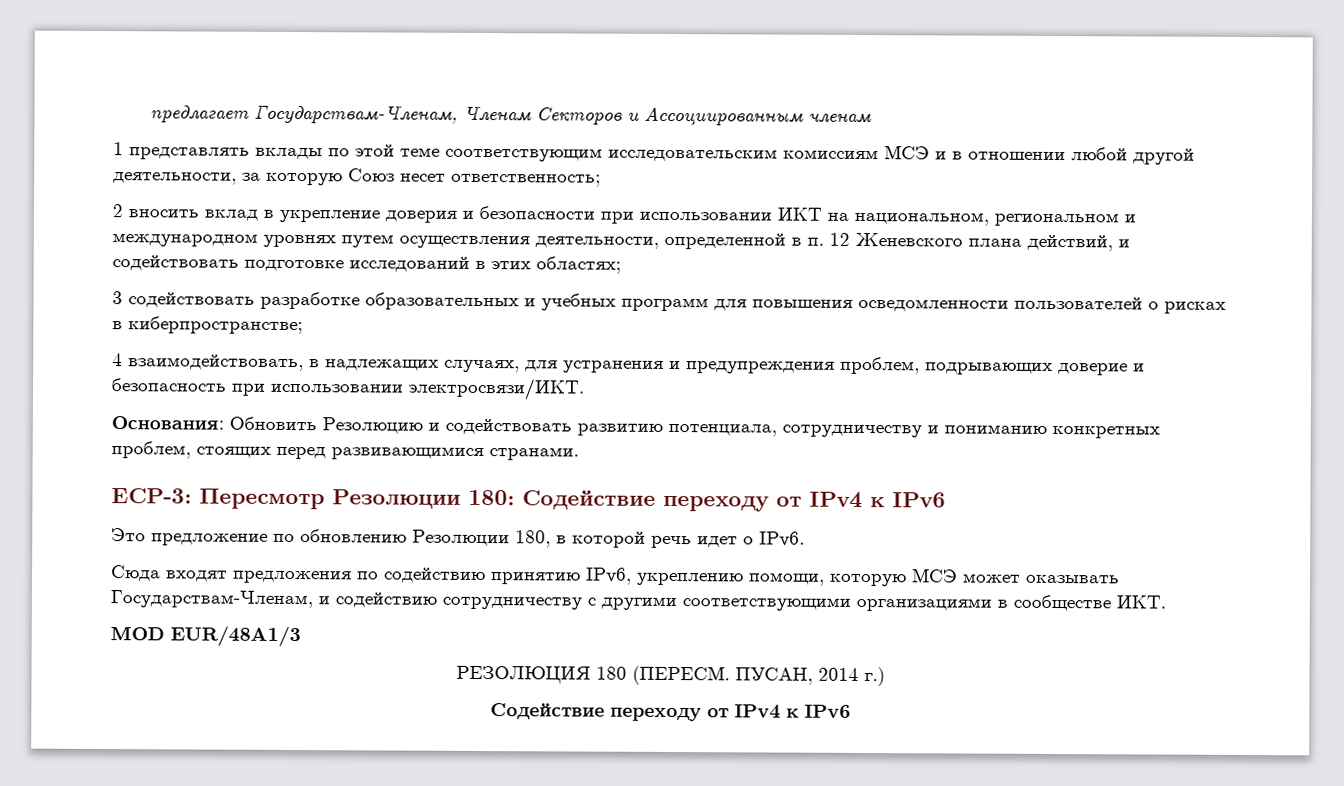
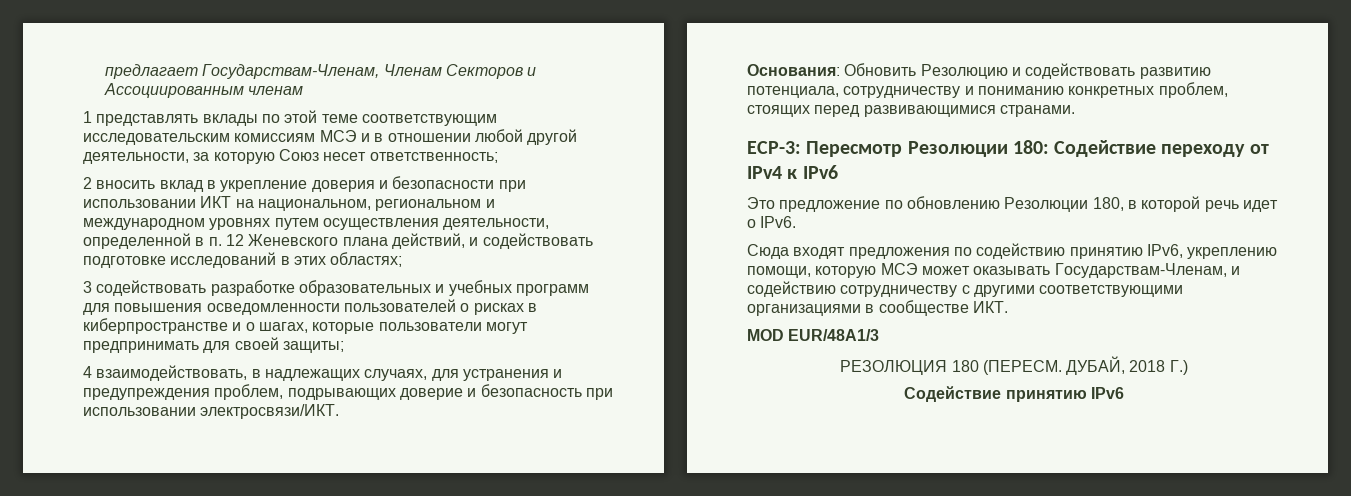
- 3 содействовать разработке образовательных и учебных программ для повышения осведомленности пользователей о рисках в киберпространстве;
+ 3 содействовать разработке образовательных и учебных программ для повышения осведомленности пользователей о рисках в киберпространстве и о шагах, которые пользователи могут предпринимать для своей защиты;
- ПУСАН, 2014 г.)
- Содействие переходу от IPv4 к IPv6
+ ДУБАЙ, 2018 Г.)
+ Содействие принятию IPv6

